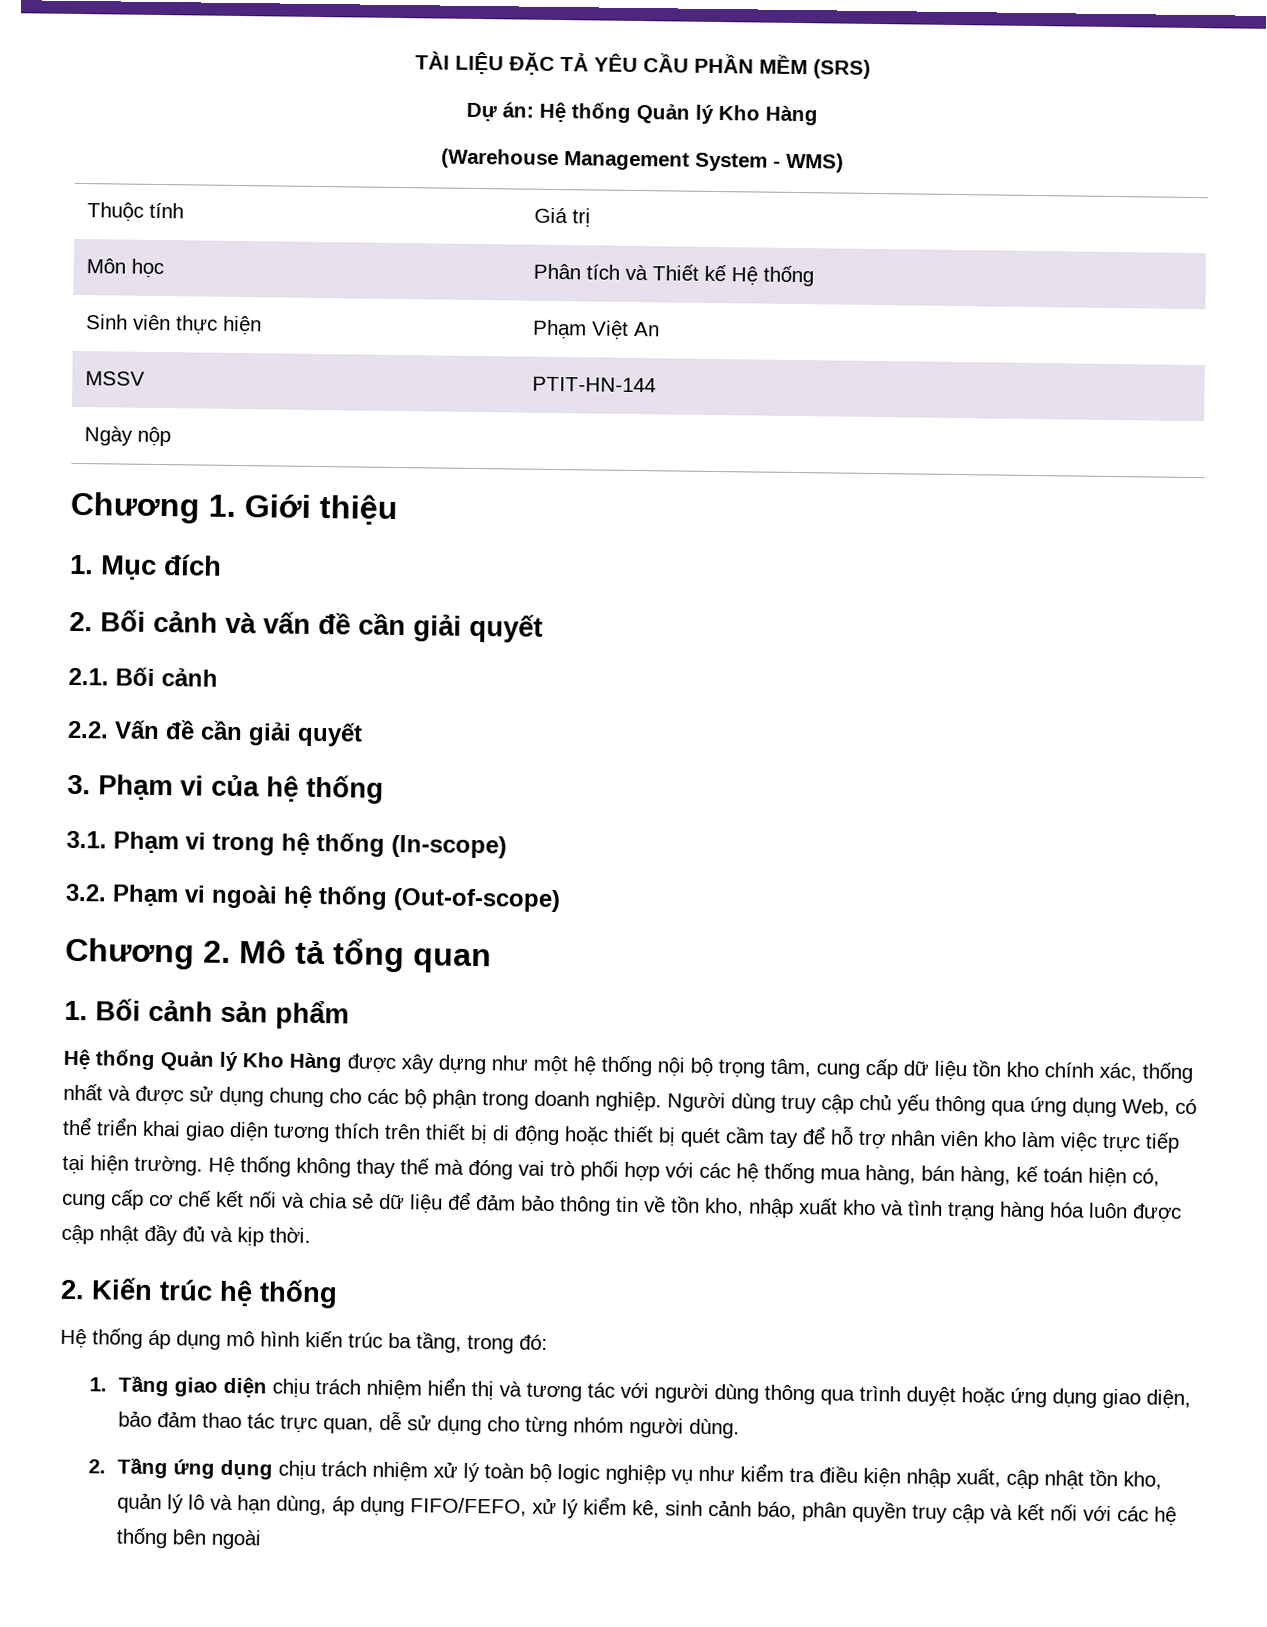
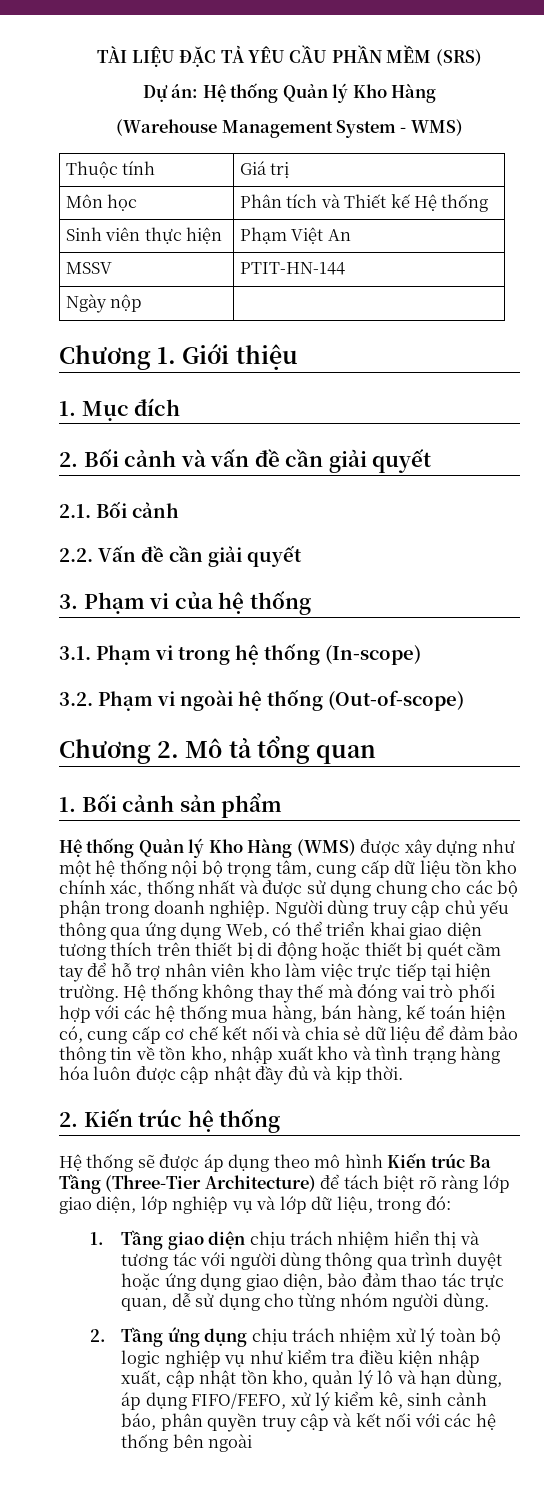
- Hệ thống Quản lý Kho Hàng được xây dựng như một hệ thống nội bộ trọng tâm, cung cấp dữ liệu tồn kho chính xác, thống nhất và được sử dụng chung cho các bộ phận trong doanh nghiệp.
+ Hệ thống Quản lý Kho Hàng (WMS) được xây dựng như một hệ thống nội bộ trọng tâm, cung cấp dữ liệu tồn kho chính xác, thống nhất và được sử dụng chung cho các bộ phận trong doanh nghiệp.
- Hệ thống áp dụng mô hình kiến trúc ba tầng, trong đó:
+ Hệ thống sẽ được áp dụng theo mô hình Kiến trúc Ba Tầng (Three-Tier Architecture) để tách biệt rõ ràng lớp giao diện, lớp nghiệp vụ và lớp dữ liệu, trong đó:

